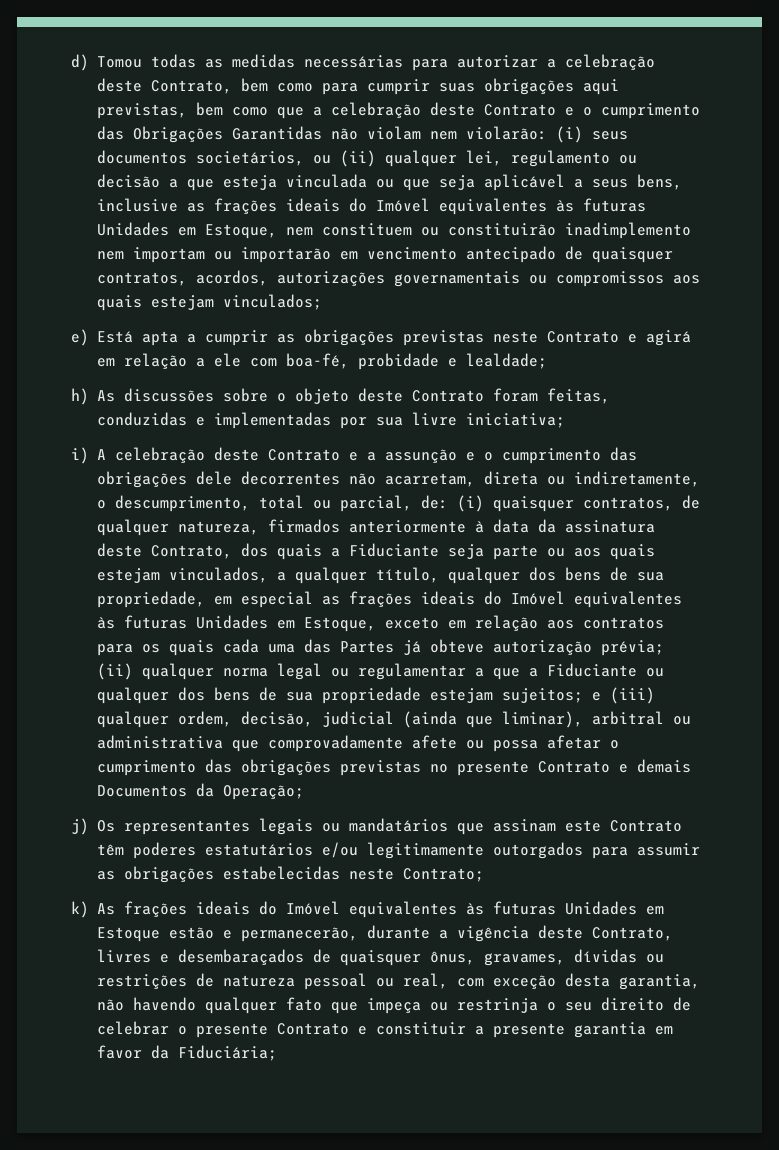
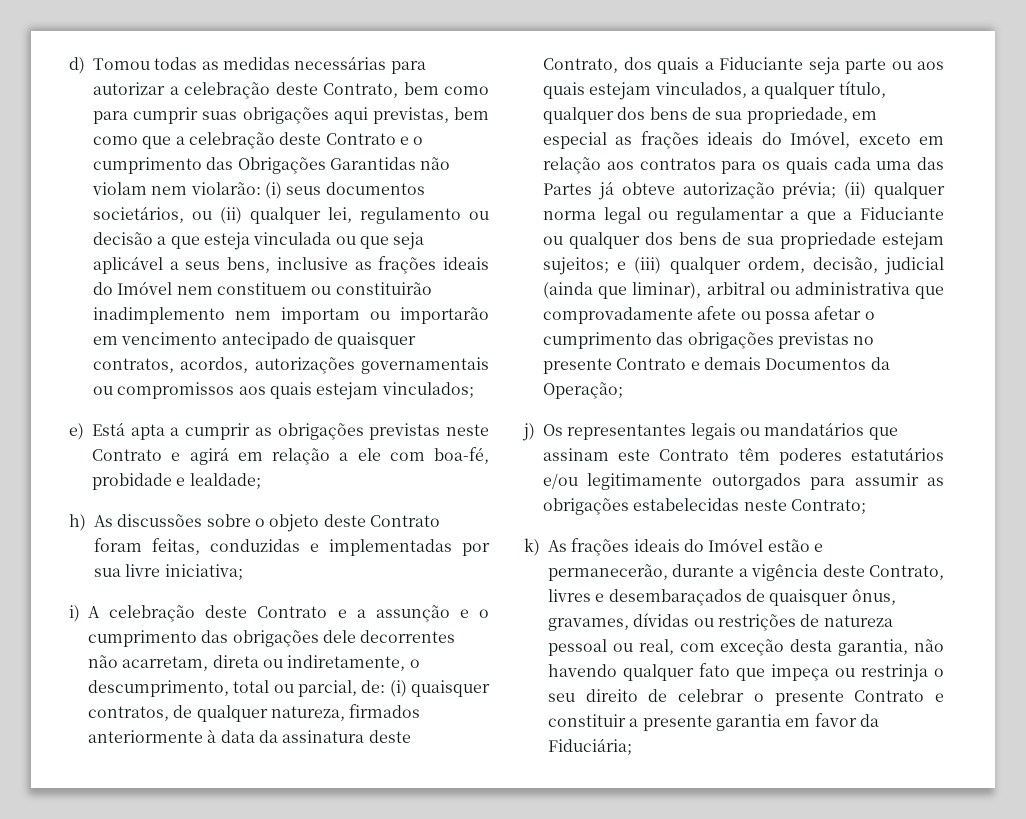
- (i) seus documentos societários, ou (ii) qualquer lei, regulamento ou decisão a que esteja vinculada ou que seja aplicável a seus bens, inclusive as frações ideais do Imóvel equivalentes às futuras Unidades em Estoque, nem constituem ou constituirão inadimplemento nem importam ou importarão em vencimento antecipado de quaisquer contratos, acordos, autorizações governamentais ou compromissos aos quais estejam vinculados;
+ (i) seus documentos societários, ou (ii) qualquer lei, regulamento ou decisão a que esteja vinculada ou que seja aplicável a seus bens, inclusive as frações ideais do Imóvel nem constituem ou constituirão inadimplemento nem importam ou importarão em vencimento antecipado de quaisquer contratos, acordos, autorizações governamentais ou compromissos aos quais estejam vinculados;
- (i) quaisquer contratos, de qualquer natureza, firmados anteriormente à data da assinatura deste Contrato, dos quais a Fiduciante seja parte ou aos quais estejam vinculados, a qualquer título, qualquer dos bens de sua propriedade, em especial as frações ideais do Imóvel equivalentes às futuras Unidades em Estoque, exceto em relação aos contratos para os quais cada uma das Partes já obteve autorização prévia;
+ (i) quaisquer contratos, de qualquer natureza, firmados anteriormente à data da assinatura deste Contrato, dos quais a Fiduciante seja parte ou aos quais estejam vinculados, a qualquer título, qualquer dos bens de sua propriedade, em especial as frações ideais do Imóvel, exceto em relação aos contratos para os quais cada uma das Partes já obteve autorização prévia;
- k) As frações ideais do Imóvel equivalentes às futuras Unidades em Estoque estão e permanecerão, durante a vigência deste Contrato, livres e desembaraçados de quaisquer ônus, gravames, dívidas ou restrições de natureza pessoal ou real, com exceção desta garantia, não havendo qualquer fato que impeça ou restrinja o seu direito de celebrar o presente Contrato e constituir a presente garantia em favor da Fiduciária;
+ k) As frações ideais do Imóvel estão e permanecerão, durante a vigência deste Contrato, livres e desembaraçados de quaisquer ônus, gravames, dívidas ou restrições de natureza pessoal ou real, com exceção desta garantia, não havendo qualquer fato que impeça ou restrinja o seu direito de celebrar o presente Contrato e constituir a presente garantia em favor da Fiduciária;

